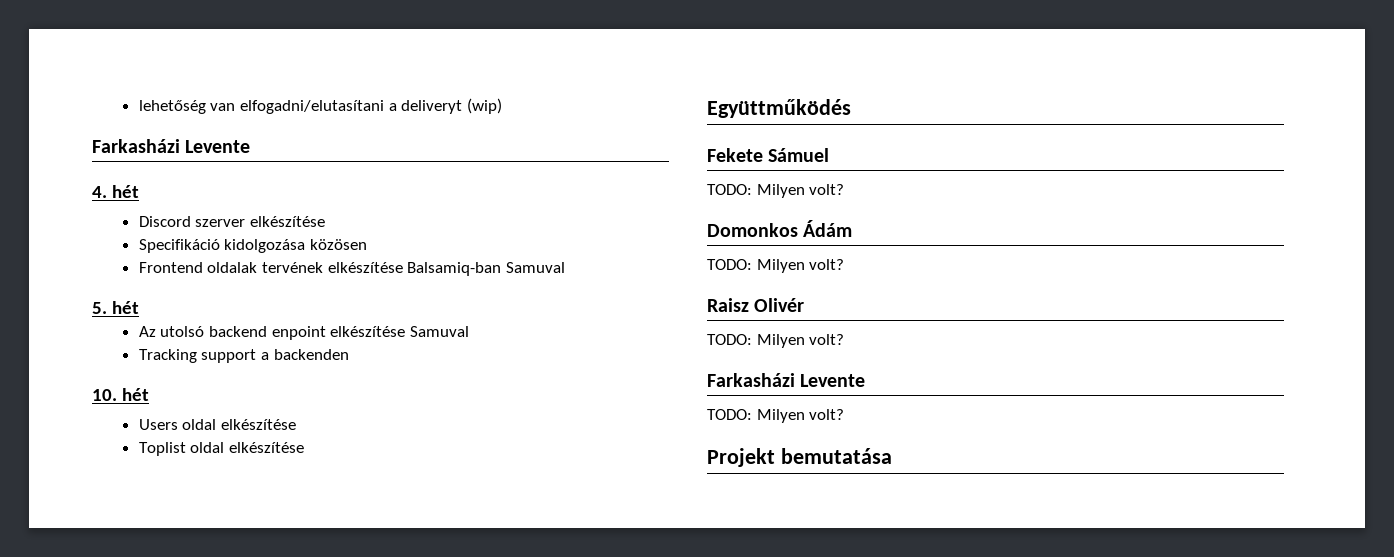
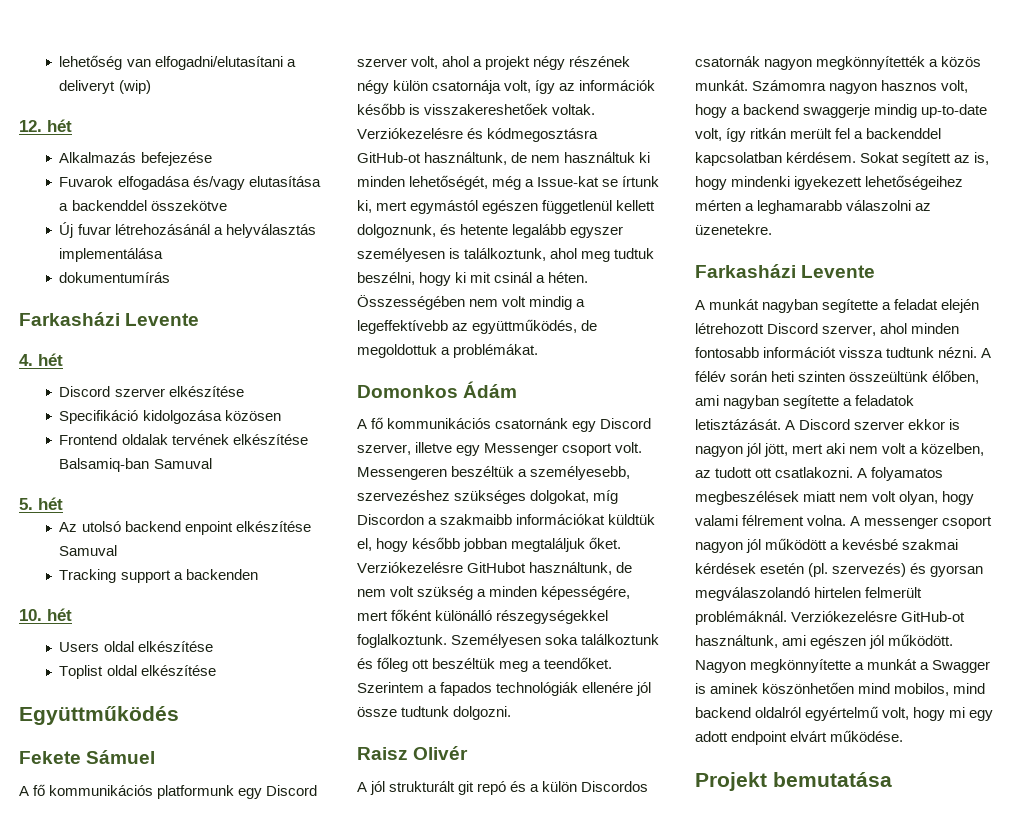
+ 12. hét
+ Alkalmazás befejezése
+ Fuvarok elfogadása és/vagy elutasítása a backenddel összekötve
+ Új fuvar létrehozásánál a helyválasztás implementálása
+ dokumentumírás
  Fekete Sámuel
- TODO: Milyen volt?
+ A fő kommunikációs platformunk egy Discord szerver volt, ahol a projekt négy részének négy külön csatornája volt, így az információk később is visszakereshetőek voltak. Verziókezelésre és kódmegosztásra GitHub-ot használtunk, de nem használtuk ki minden lehetőségét, még a Issue-kat se írtunk ki, mert egymástól egészen függetlenül kellett dolgoznunk, és hetente legalább egyszer személyesen is találkoztunk, ahol meg tudtuk beszélni, hogy ki mit csinál a héten. Összességében nem volt mindig a legeffektívebb az együttműködés, de megoldottuk a problémákat.
  Domonkos Ádám
- TODO: Milyen volt?
+ A fő kommunikációs csatornánk egy Discord szerver, illetve egy Messenger csoport volt. Messengeren beszéltük a személyesebb, szervezéshez szükséges dolgokat, míg Discordon a szakmaibb információkat küldtük el, hogy később jobban megtaláljuk őket. Verziókezelésre GitHubot használtunk, de nem volt szükség a minden képességére, mert főként különálló részegységekkel foglalkoztunk. Személyesen soka találkoztunk és főleg ott beszéltük meg a teendőket. Szerintem a fapados technológiák ellenére jól össze tudtunk dolgozni.
  Raisz Olivér
- TODO: Milyen volt?
+ A jól strukturált git repó és a külön Discordos csatornák nagyon megkönnyítették a közös munkát. Számomra nagyon hasznos volt, hogy a backend swaggerje mindig up-to-date volt, így ritkán merült fel a backenddel kapcsolatban kérdésem. Sokat segített az is, hogy mindenki igyekezett lehetőségeihez mérten a leghamarabb válaszolni az üzenetekre.
  Farkasházi Levente
- TODO: Milyen volt?
+ A munkát nagyban segítette a feladat elején létrehozott Discord szerver, ahol minden fontosabb információt vissza tudtunk nézni. A félév során heti szinten összeültünk élőben, ami nagyban segítette a feladatok letisztázását. A Discord szerver ekkor is nagyon jól jött, mert aki nem volt a közelben, az tudott ott csatlakozni. A folyamatos megbeszélések miatt nem volt olyan, hogy valami félrement volna. A messenger csoport nagyon jól működött a kevésbé szakmai kérdések esetén (pl. szervezés) és gyorsan megválaszolandó hirtelen felmerült problémáknál. Verziókezelésre GitHub-ot használtunk, ami egészen jól működött. Nagyon megkönnyítette a munkát a Swagger is aminek köszönhetően mind mobilos, mind backend oldalról egyértelmű volt, hogy mi egy adott endpoint elvárt működése.

